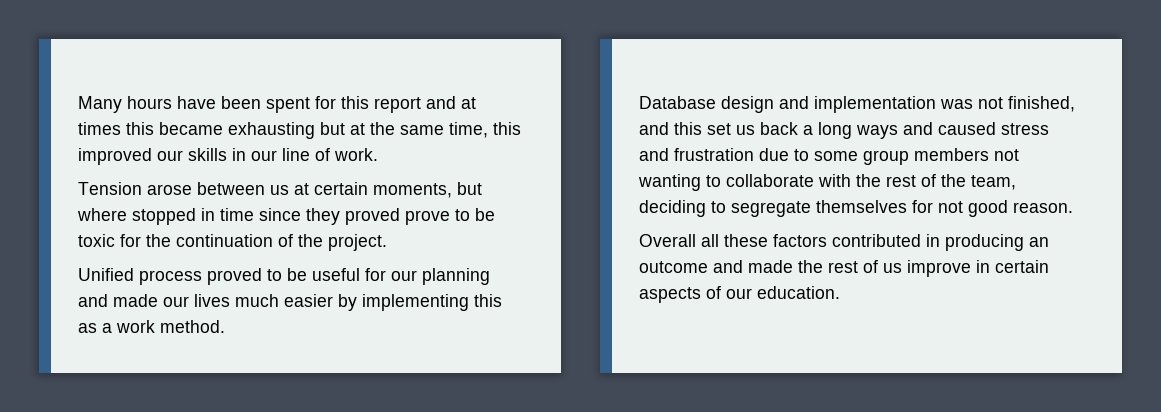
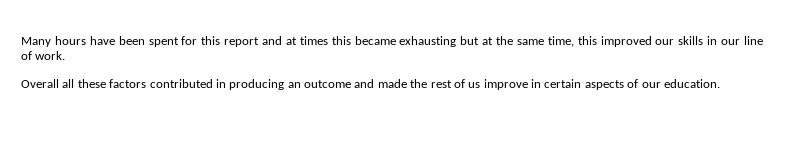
- Tension arose between us at certain moments, but where stopped in time since they proved prove to be toxic for the continuation of the project.
- Unified process proved to be useful for our planning and made our lives much easier by implementing this as a work method.
- Database design and implementation was not finished, and this set us back a long ways and caused stress and frustration due to some group members not wanting to collaborate with the rest of the team, deciding to segregate themselves for not good reason.

